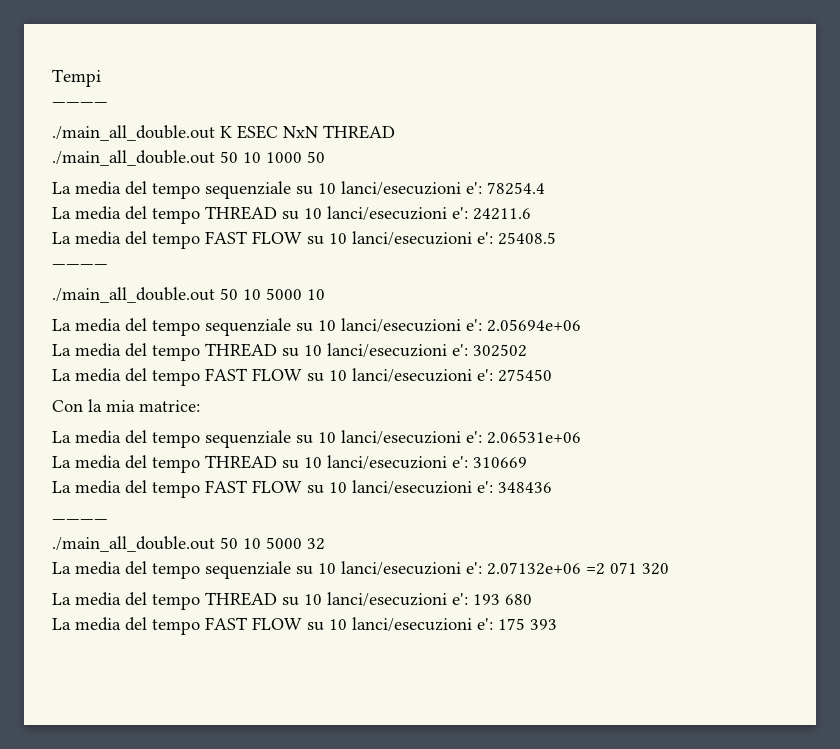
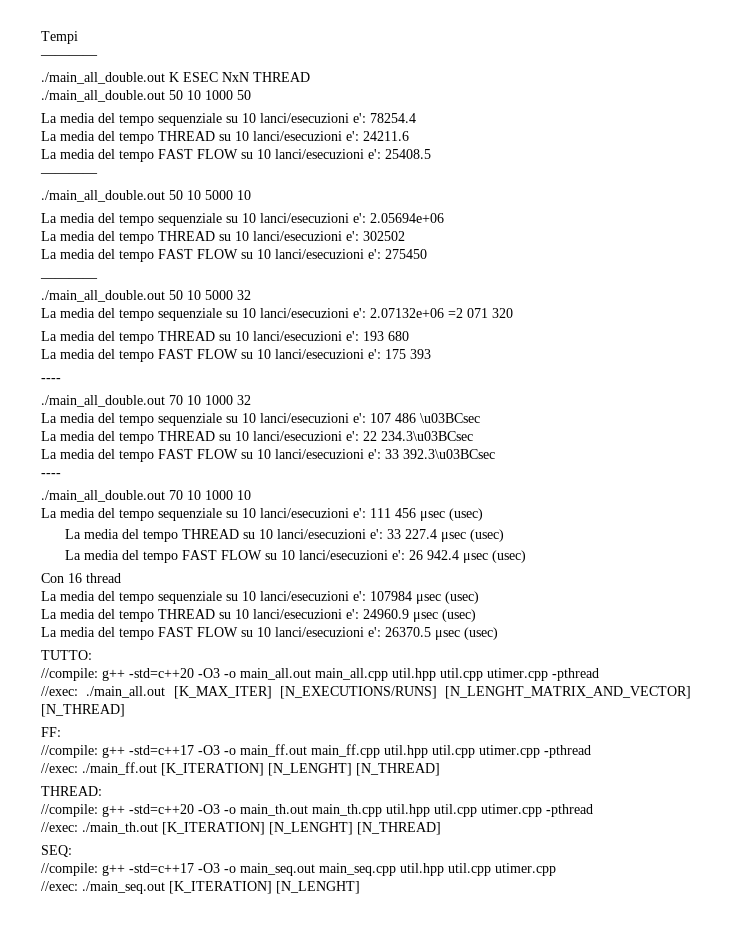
- Con la mia matrice:
- La media del tempo sequenziale su 10 lanci/esecuzioni e': 2.06531e+06
- La media del tempo THREAD su 10 lanci/esecuzioni e': 310669
- La media del tempo FAST FLOW su 10 lanci/esecuzioni e': 348436
  La media del tempo FAST FLOW su 10 lanci/esecuzioni e': 175 393
+ ----
+ ./main_all_double.out 70 10 1000 32
+ La media del tempo sequenziale su 10 lanci/esecuzioni e': 107 486 \u03BCsec
+ La media del tempo THREAD su 10 lanci/esecuzioni e': 22 234.3\u03BCsec
+ La media del tempo FAST FLOW su 10 lanci/esecuzioni e': 33 392.3\u03BCsec
+ ----
+ ./main_all_double.out 70 10 1000 10
+ La media del tempo sequenziale su 10 lanci/esecuzioni e': 111 456 μsec (usec)
+ La media del tempo THREAD su 10 lanci/esecuzioni e': 33 227.4 μsec (usec)
+ La media del tempo FAST FLOW su 10 lanci/esecuzioni e': 26 942.4 μsec (usec)
+ Con 16 thread
+ La media del tempo sequenziale su 10 lanci/esecuzioni e': 107984 μsec (usec)
+ La media del tempo THREAD su 10 lanci/esecuzioni e': 24960.9 μsec (usec)
+ La media del tempo FAST FLOW su 10 lanci/esecuzioni e': 26370.5 μsec (usec)
+ TUTTO:
+ //compile: g++ -std=c++20 -O3 -o main_all.out main_all.cpp util.hpp util.cpp utimer.cpp -pthread
+ //exec: ./main_all.out [K_MAX_ITER] [N_EXECUTIONS/RUNS] [N_LENGHT_MATRIX_AND_VECTOR] [N_THREAD]
+ FF:
+ //compile: g++ -std=c++17 -O3 -o main_ff.out main_ff.cpp util.hpp util.cpp utimer.cpp -pthread
+ //exec: ./main_ff.out [K_ITERATION] [N_LENGHT] [N_THREAD]
+ THREAD:
+ //compile: g++ -std=c++20 -O3 -o main_th.out main_th.cpp util.hpp util.cpp utimer.cpp -pthread
+ //exec: ./main_th.out [K_ITERATION] [N_LENGHT] [N_THREAD]
+ SEQ:
+ //compile: g++ -std=c++17 -O3 -o main_seq.out main_seq.cpp util.hpp util.cpp utimer.cpp
+ //exec: ./main_seq.out [K_ITERATION] [N_LENGHT]

